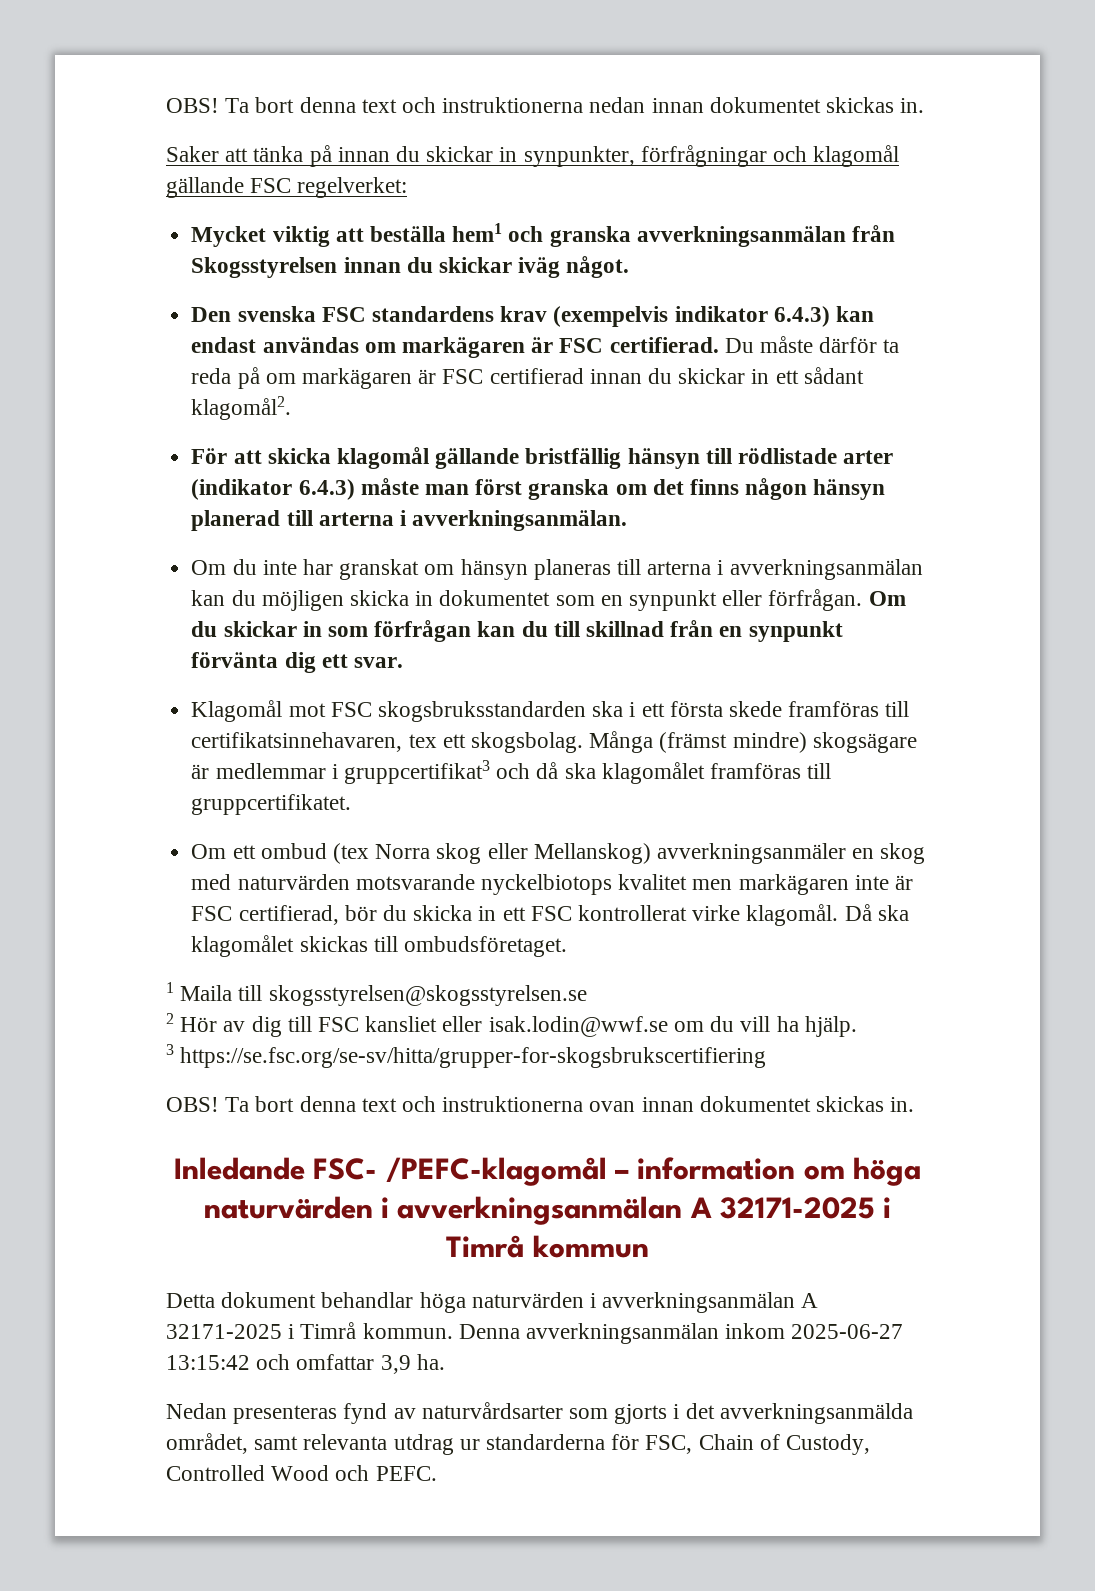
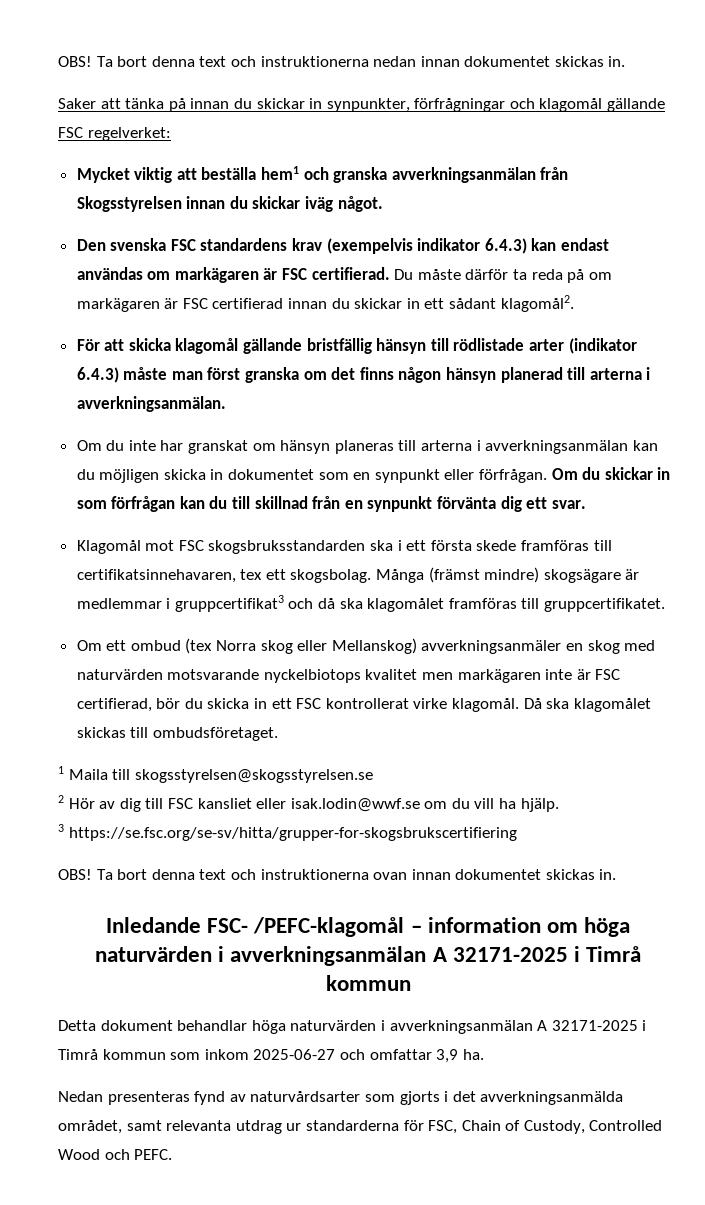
- Detta dokument behandlar höga naturvärden i avverkningsanmälan A 32171-2025 i Timrå kommun. Denna avverkningsanmälan inkom 2025-06-27 13:15:42 och omfattar 3,9 ha.
+ Detta dokument behandlar höga naturvärden i avverkningsanmälan A 32171-2025 i Timrå kommun som inkom 2025-06-27 och omfattar 3,9 ha.

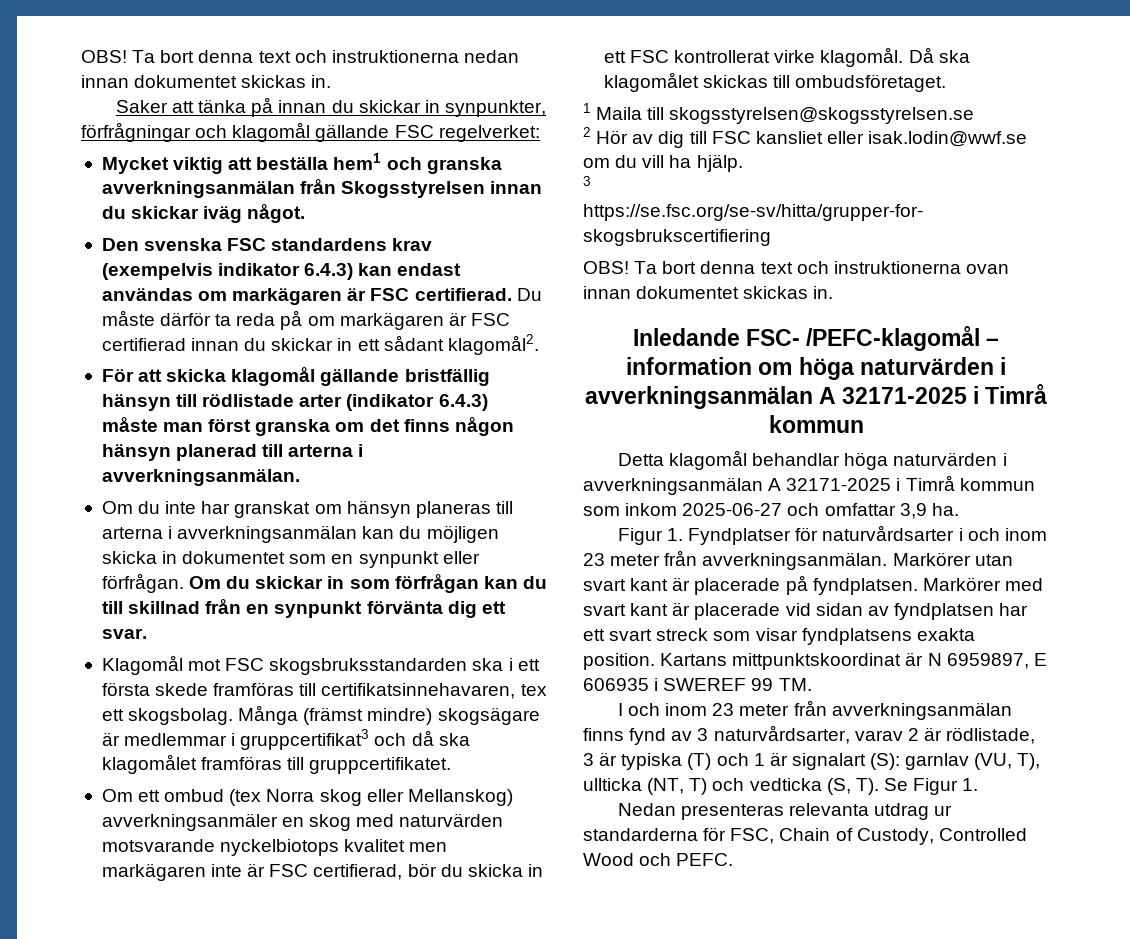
- Detta dokument behandlar höga naturvärden i avverkningsanmälan A 32171-2025 i Timrå kommun som inkom 2025-06-27 och omfattar 3,9 ha.
+ Detta klagomål behandlar höga naturvärden i avverkningsanmälan A 32171-2025 i Timrå kommun som inkom 2025-06-27 och omfattar 3,9 ha.
- Nedan presenteras fynd av naturvårdsarter som gjorts i det avverkningsanmälda området, samt relevanta utdrag ur standarderna för FSC, Chain of Custody, Controlled Wood och PEFC.
+ Figur 1. Fyndplatser för naturvårdsarter i och inom 23 meter från avverkningsanmälan. Markörer utan svart kant är placerade på fyndplatsen. Markörer med svart kant är placerade vid sidan av fyndplatsen har ett svart streck som visar fyndplatsens exakta position. Kartans mittpunktskoordinat är N 6959897, E 606935 i SWEREF 99 TM.
+ I och inom 23 meter från avverkningsanmälan finns fynd av 3 naturvårdsarter, varav 2 är rödlistade, 3 är typiska (T) och 1 är signalart (S): garnlav (VU, T), ullticka (NT, T) och vedticka (S, T). Se Figur 1.
+ Nedan presenteras relevanta utdrag ur standarderna för FSC, Chain of Custody, Controlled Wood och PEFC.

